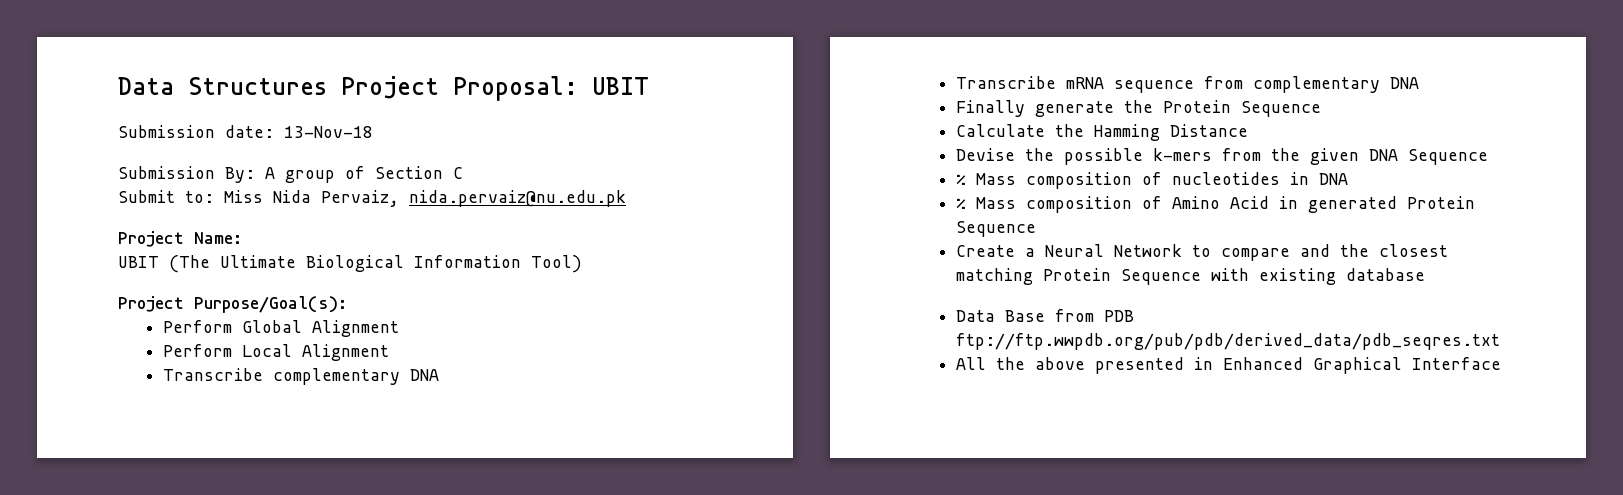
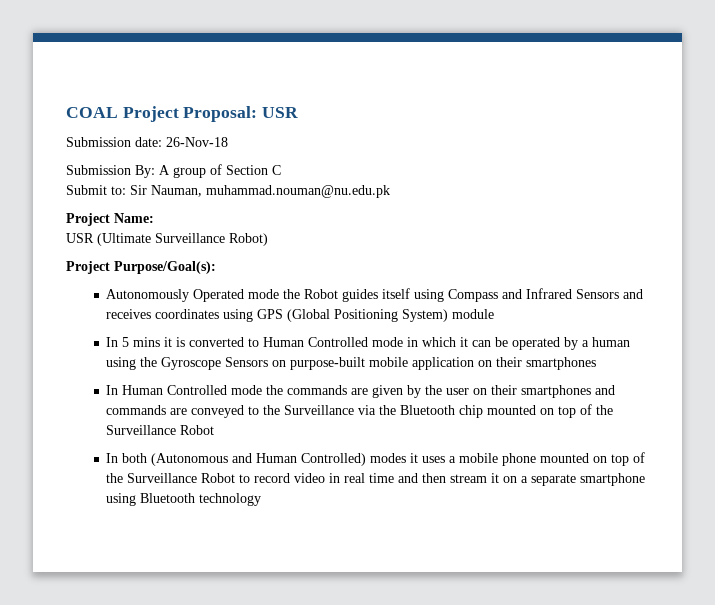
- Data Structures Project Proposal: UBIT
+ COAL Project Proposal: USR
- Submission date: 13-Nov-18
+ Submission date: 26-Nov-18
- Submit to: Miss Nida Pervaiz, nida.pervaiz@nu.edu.pk
+ Submit to: Sir Nauman, muhammad.nouman@nu.edu.pk
  Project Name:
- UBIT (The Ultimate Biological Information Tool)
+ USR (Ultimate Surveillance Robot)
  Project Purpose/Goal(s):
- Perform Global Alignment
- Perform Local Alignment
- Transcribe complementary DNA
- Transcribe mRNA sequence from complementary DNA
- Finally generate the Protein Sequence
- Calculate the Hamming Distance
- Devise the possible k-mers from the given DNA Sequence
- % Mass composition of nucleotides in DNA
- % Mass composition of Amino Acid in generated Protein Sequence
- Create a Neural Network to compare and the closest matching Protein Sequence with existing database
- Data Base from PDB ftp://ftp.wwpdb.org/pub/pdb/derived_data/pdb_seqres.txt
- All the above presented in Enhanced Graphical Interface
+ Autonomously Operated mode the Robot guides itself using Compass and Infrared Sensors and receives coordinates using GPS (Global Positioning System) module
+ In 5 mins it is converted to Human Controlled mode in which it can be operated by a human using the Gyroscope Sensors on purpose-built mobile application on their smartphones
+ In Human Controlled mode the commands are given by the user on their smartphones and commands are conveyed to the Surveillance via the Bluetooth chip mounted on top of the Surveillance Robot
+ In both (Autonomous and Human Controlled) modes it uses a mobile phone mounted on top of the Surveillance Robot to record video in real time and then stream it on a separate smartphone using Bluetooth technology

